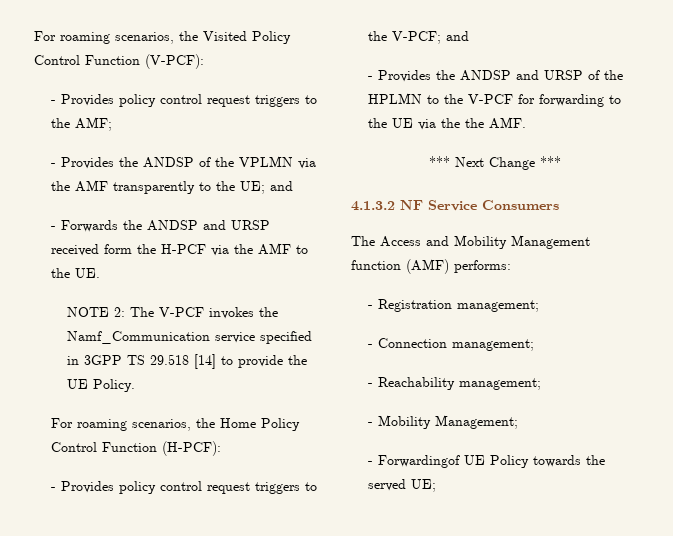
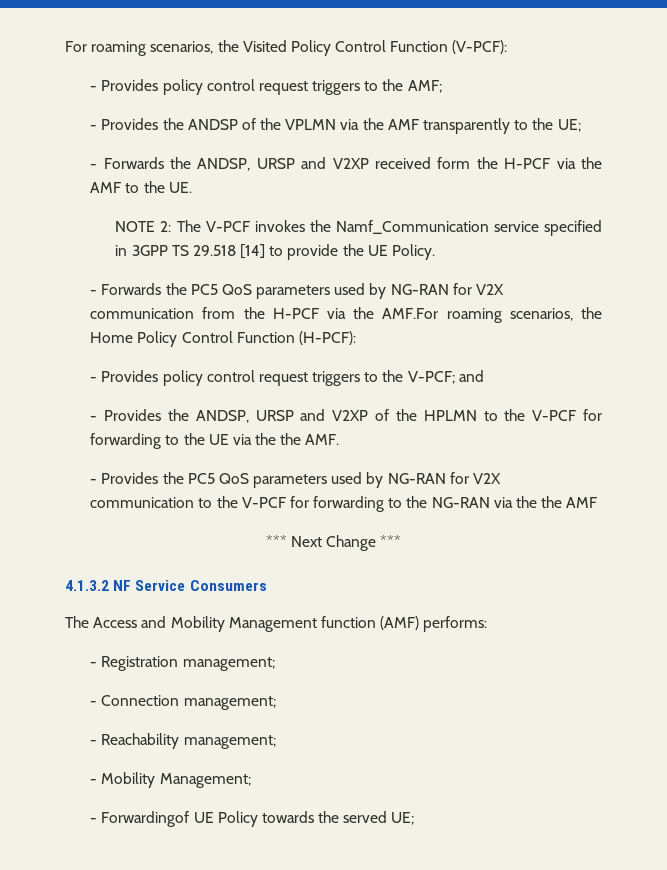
- - Provides the ANDSP of the VPLMN via the AMF transparently to the UE; and
- - Forwards the ANDSP and URSP received form the H-PCF via the AMF to the UE.
+ - Provides the ANDSP of the VPLMN via the AMF transparently to the UE;
+ - Forwards the ANDSP, URSP and V2XP received form the H-PCF via the AMF to the UE.
- For roaming scenarios, the Home Policy Control Function (H-PCF):
+ - Forwards the PC5 QoS parameters used by NG-RAN for V2X communication from the H-PCF via the AMF.For roaming scenarios, the Home Policy Control Function (H-PCF):
- - Provides the ANDSP and URSP of the HPLMN to the V-PCF for forwarding to the UE via the the AMF.
+ - Provides the ANDSP, URSP and V2XP of the HPLMN to the V-PCF for forwarding to the UE via the the AMF.
+ - Provides the PC5 QoS parameters used by NG-RAN for V2X communication to the V-PCF for forwarding to the NG-RAN via the the AMF

